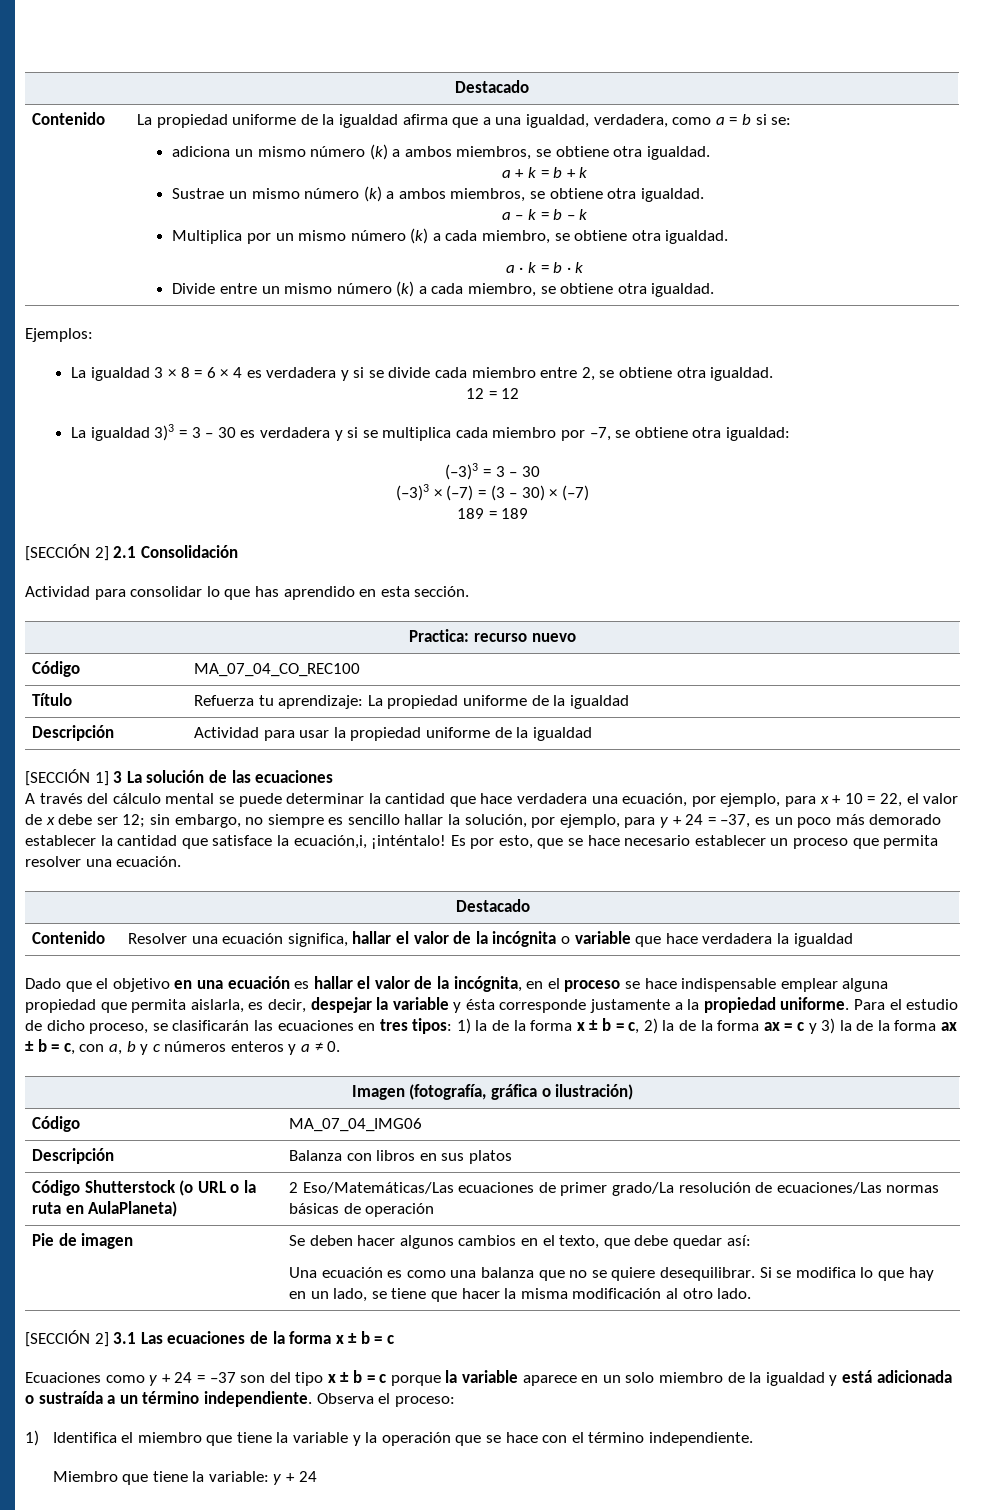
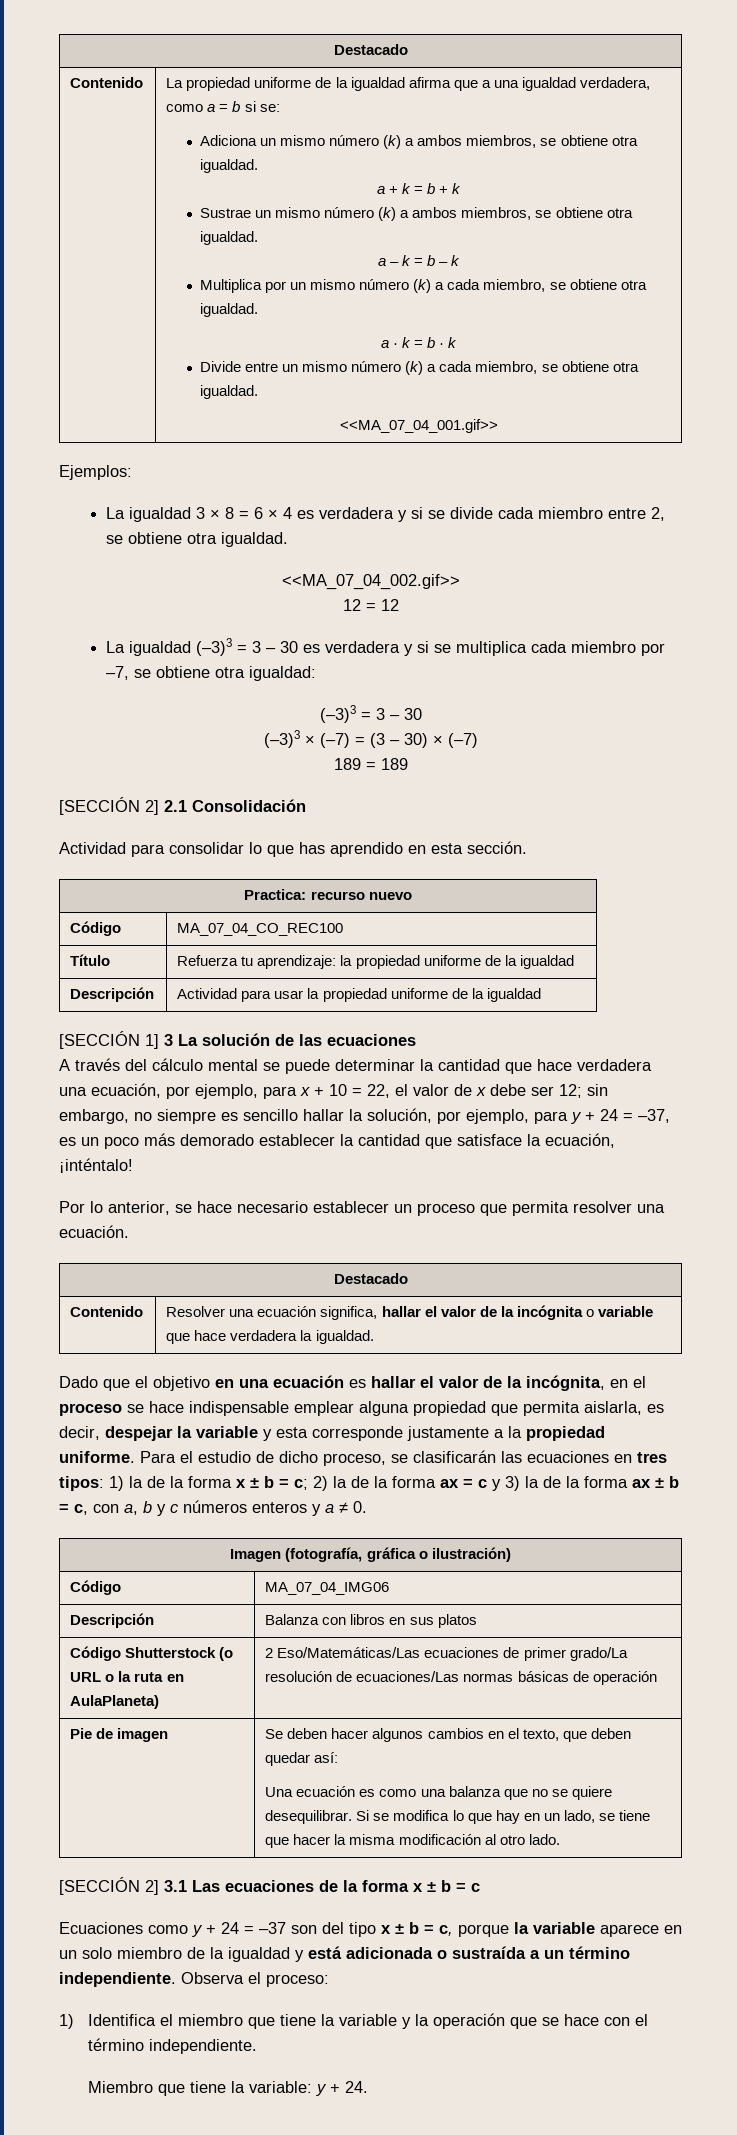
- La propiedad uniforme de la igualdad afirma que a una igualdad, verdadera, como a = b si se:
+ La propiedad uniforme de la igualdad afirma que a una igualdad verdadera, como a = b si se:
- adiciona un mismo número (k) a ambos miembros, se obtiene otra igualdad.
+ Adiciona un mismo número (k) a ambos miembros, se obtiene otra igualdad.
+ <<MA_07_04_001.gif>>
+ <<MA_07_04_002.gif>>
- La igualdad 3)3 = 3 – 30 es verdadera y si se multiplica cada miembro por –7, se obtiene otra igualdad:
+ La igualdad (–3)3 = 3 – 30 es verdadera y si se multiplica cada miembro por –7, se obtiene otra igualdad:
- Título | Refuerza tu aprendizaje: La propiedad uniforme de la igualdad
+ Título | Refuerza tu aprendizaje: la propiedad uniforme de la igualdad
- sin embargo, no siempre es sencillo hallar la solución, por ejemplo, para y + 24 = –37, es un poco más demorado establecer la cantidad que satisface la ecuación,i, ¡inténtalo! Es por esto, que se hace necesario establecer un proceso que permita resolver una ecuación.
+ sin embargo, no siempre es sencillo hallar la solución, por ejemplo, para y + 24 = –37, es un poco más demorado establecer la cantidad que satisface la ecuación, ¡inténtalo!
+ Por lo anterior, se hace necesario establecer un proceso que permita resolver una ecuación.
- Contenido | Resolver una ecuación significa, hallar el valor de la incógnita o variable que hace verdadera la igualdad
+ Contenido | Resolver una ecuación significa, hallar el valor de la incógnita o variable que hace verdadera la igualdad.
- Dado que el objetivo en una ecuación es hallar el valor de la incógnita, en el proceso se hace indispensable emplear alguna propiedad que permita aislarla, es decir, despejar la variable y ésta corresponde justamente a la propiedad uniforme.
+ Dado que el objetivo en una ecuación es hallar el valor de la incógnita, en el proceso se hace indispensable emplear alguna propiedad que permita aislarla, es decir, despejar la variable y esta corresponde justamente a la propiedad uniforme.
- Para el estudio de dicho proceso, se clasificarán las ecuaciones en tres tipos: 1) la de la forma x ± b = c, 2) la de la forma ax = c y 3) la de la forma ax ± b = c, con a, b y c números enteros y a ≠ 0.
+ Para el estudio de dicho proceso, se clasificarán las ecuaciones en tres tipos: 1) la de la forma x ± b = c; 2) la de la forma ax = c y 3) la de la forma ax ± b = c, con a, b y c números enteros y a ≠ 0.
- Se deben hacer algunos cambios en el texto, que debe quedar así:
+ Se deben hacer algunos cambios en el texto, que deben quedar así:
- Ecuaciones como y + 24 = –37 son del tipo x ± b = c porque la variable aparece en un solo miembro de la igualdad y está adicionada o sustraída a un término independiente.
+ Ecuaciones como y + 24 = –37 son del tipo x ± b = c, porque la variable aparece en un solo miembro de la igualdad y está adicionada o sustraída a un término independiente.
- Miembro que tiene la variable: y + 24
+ Miembro que tiene la variable: y + 24.

